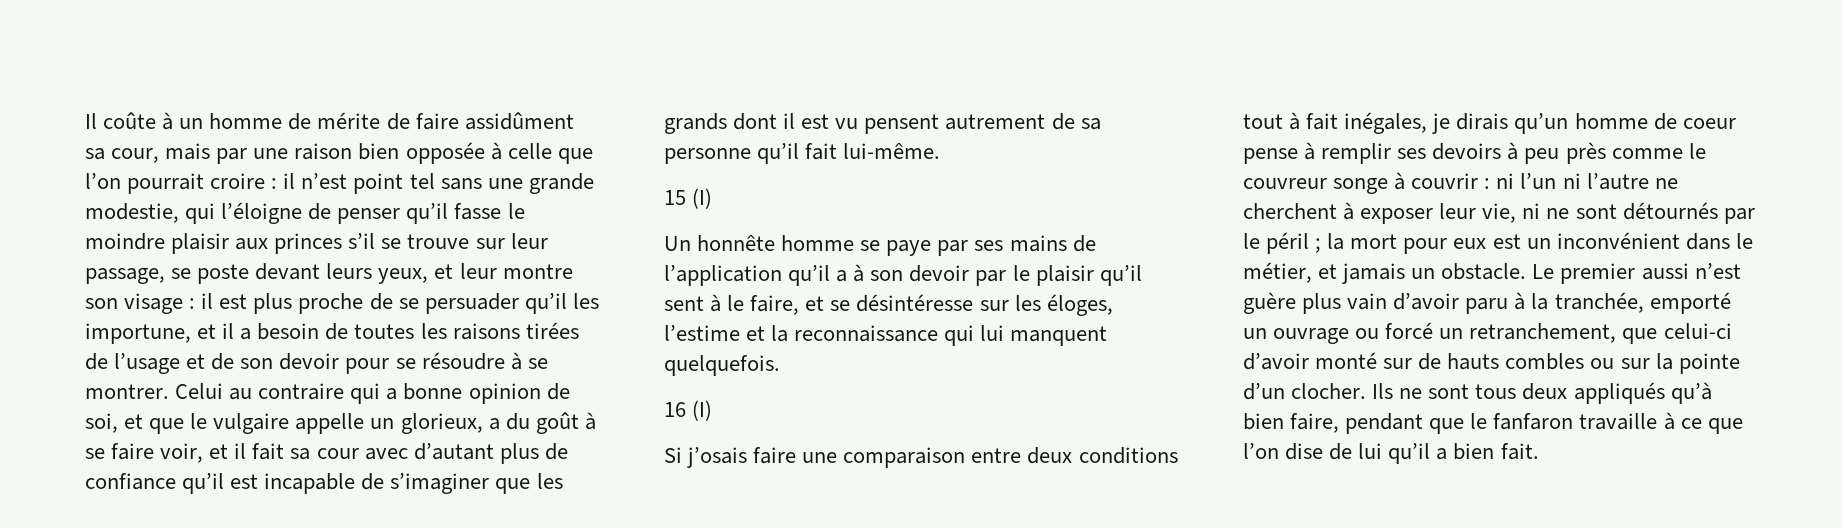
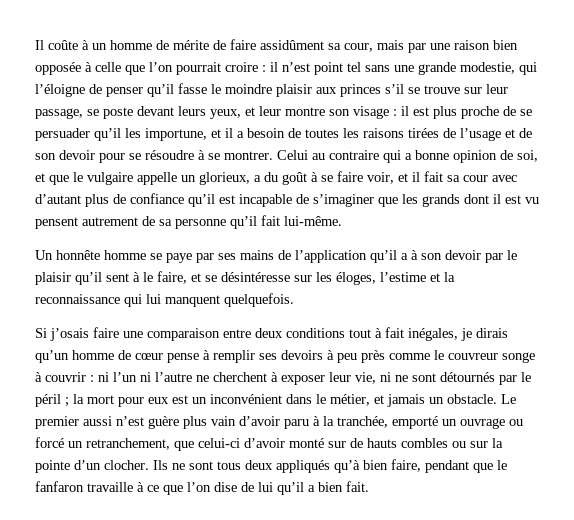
- 15 (I)
- 16 (I)
- Si j’osais faire une comparaison entre deux conditions tout à fait inégales, je dirais qu’un homme de coeur pense à remplir ses devoirs à peu près comme le couvreur songe à couvrir :
+ Si j’osais faire une comparaison entre deux conditions tout à fait inégales, je dirais qu’un homme de cœur pense à remplir ses devoirs à peu près comme le couvreur songe à couvrir :

